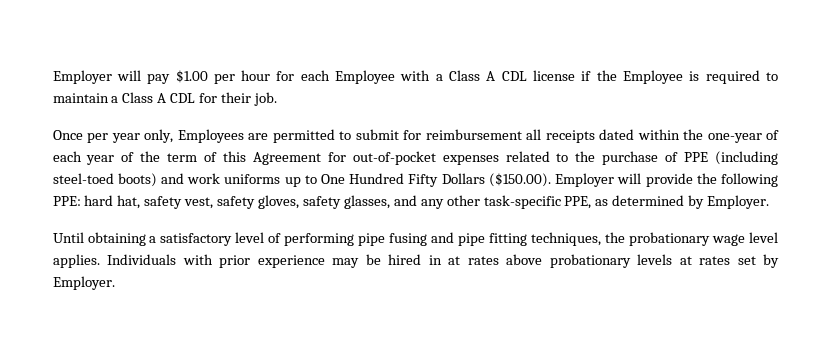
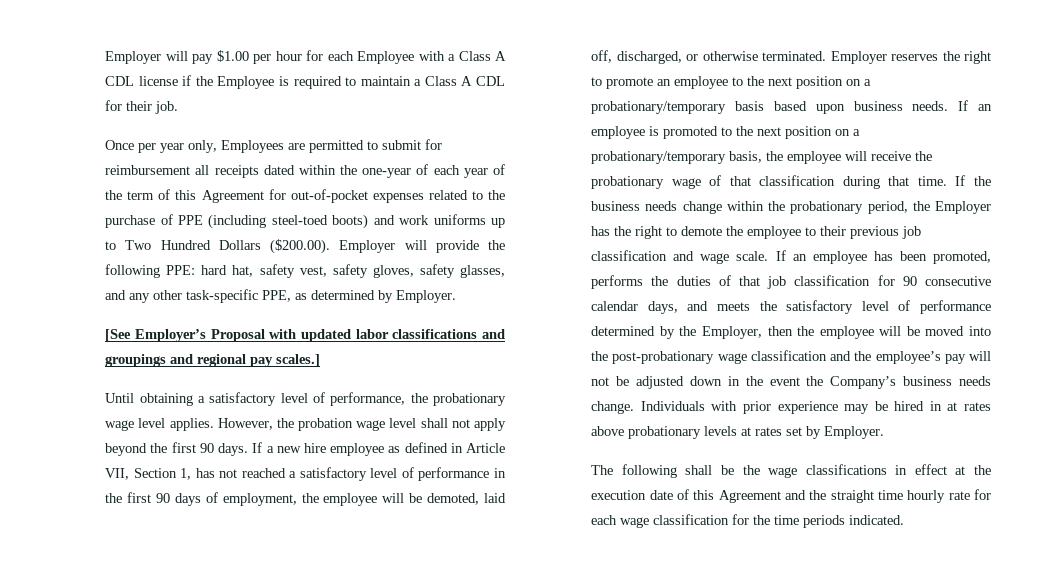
- Once per year only, Employees are permitted to submit for reimbursement all receipts dated within the one-year of each year of the term of this Agreement for out-of-pocket expenses related to the purchase of PPE (including steel-toed boots) and work uniforms up to One Hundred Fifty Dollars ($150.00). Employer will provide the following PPE:
+ Once per year only, Employees are permitted to submit for reimbursement all receipts dated within the one-year of each year of the term of this Agreement for out-of-pocket expenses related to the purchase of PPE (including steel-toed boots) and work uniforms up to Two Hundred Dollars ($200.00). Employer will provide the following PPE:
+ [See Employer’s Proposal with updated labor classifications and groupings and regional pay scales.]
- Until obtaining a satisfactory level of performing pipe fusing and pipe fitting techniques, the probationary wage level applies.
+ Until obtaining a satisfactory level of performance, the probationary wage level applies.
+ However, the probation wage level shall not apply beyond the first 90 days. If a new hire employee as defined in Article VII, Section 1, has not reached a satisfactory level of performance in the first 90 days of employment, the employee will be demoted, laid off, discharged, or otherwise terminated. Employer reserves the right to promote an employee to the next position on a probationary/temporary basis based upon business needs. If an employee is promoted to the next position on a probationary/temporary basis, the employee will receive the probationary wage of that classification during that time. If the business needs change within the probationary period, the Employer has the right to demote the employee to their previous job classification and wage scale. If an employee has been promoted, performs the duties of that job classification for 90 consecutive calendar days, and meets the satisfactory level of performance determined by the Employer, then the employee will be moved into the post-probationary wage classification and the employee’s pay will not be adjusted down in the event the Company’s business needs change.
+ The following shall be the wage classifications in effect at the execution date of this Agreement and the straight time hourly rate for each wage classification for the time periods indicated.

